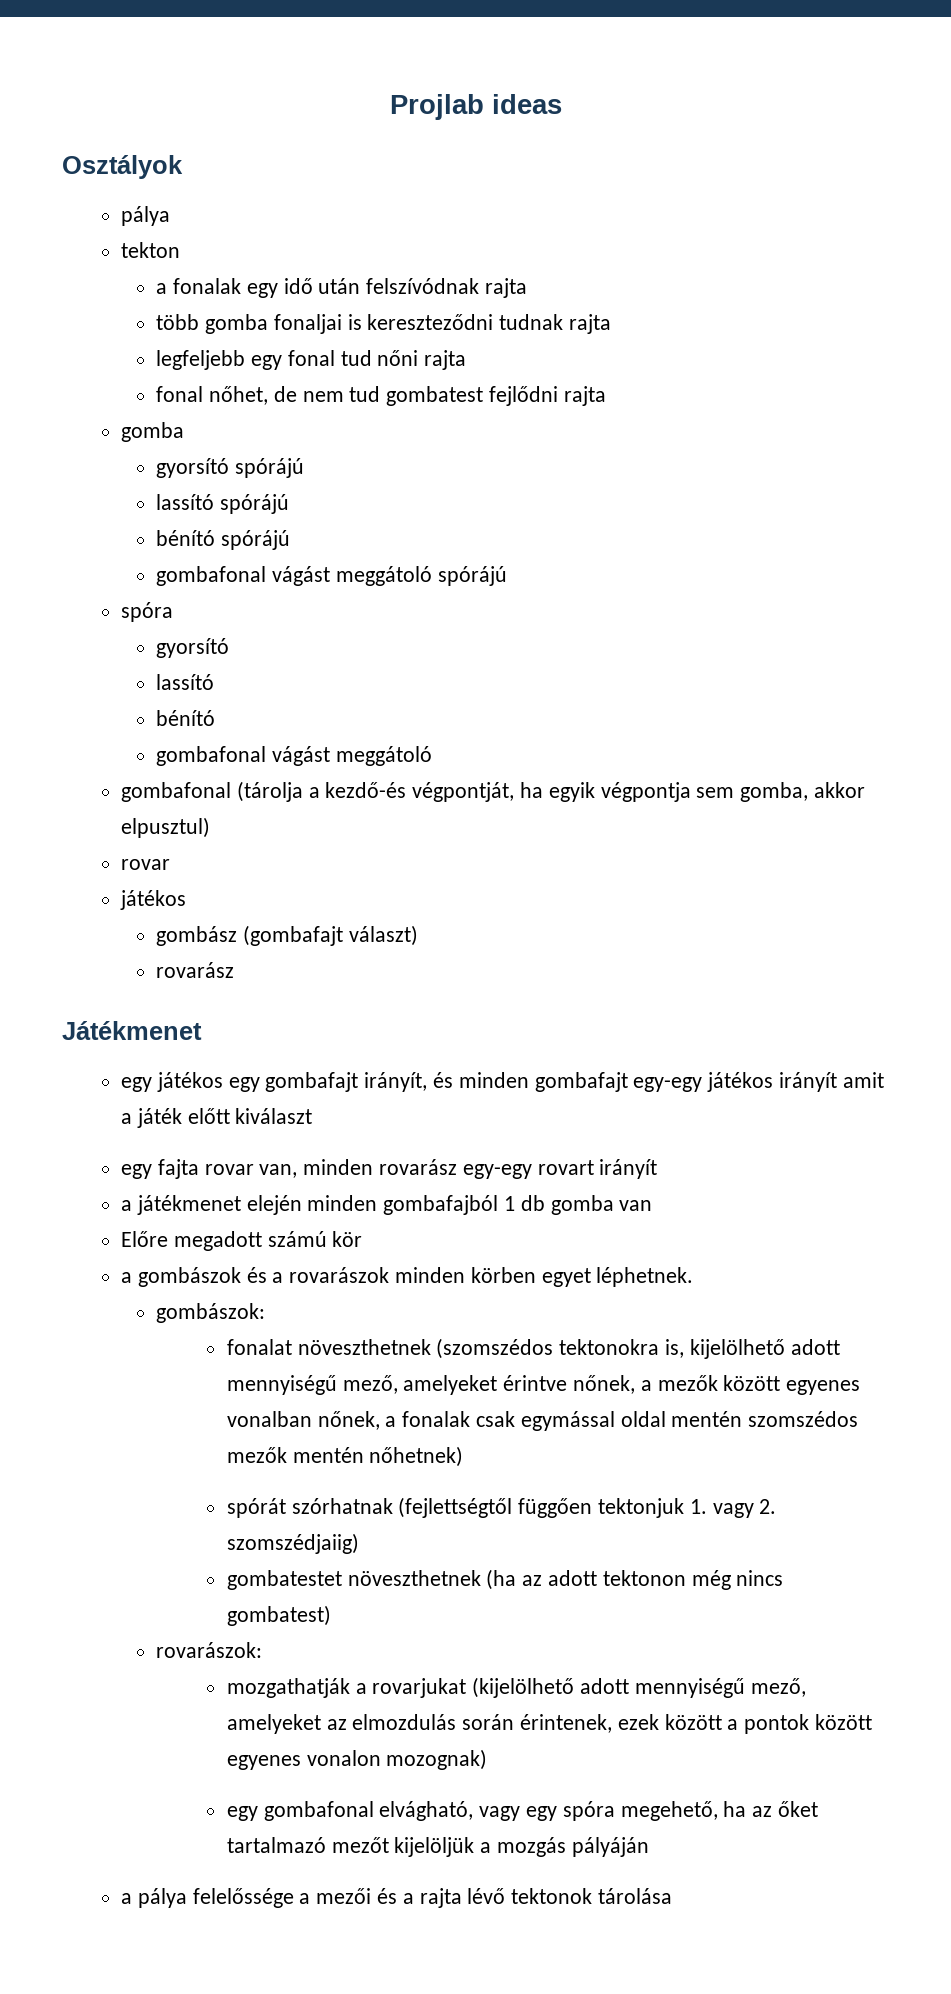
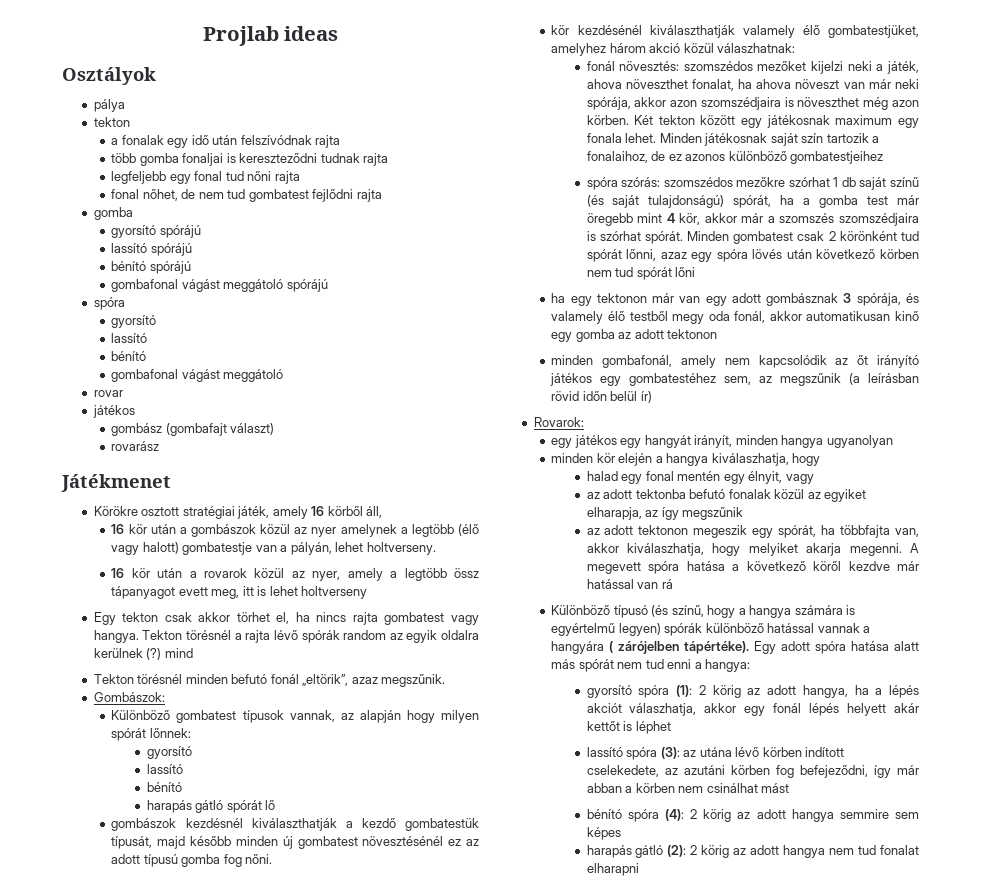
- gombafonal (tárolja a kezdő-és végpontját, ha egyik végpontja sem gomba, akkor elpusztul)
- egy játékos egy gombafajt irányít, és minden gombafajt egy-egy játékos irányít amit a játék előtt kiválaszt
- egy fajta rovar van, minden rovarász egy-egy rovart irányít
- a játékmenet elején minden gombafajból 1 db gomba van
- Előre megadott számú kör
- a gombászok és a rovarászok minden körben egyet léphetnek.
- gombászok:
- fonalat növeszthetnek (szomszédos tektonokra is, kijelölhető adott mennyiségű mező, amelyeket érintve nőnek, a mezők között egyenes vonalban nőnek, a fonalak csak egymással oldal mentén szomszédos mezők mentén nőhetnek)
- spórát szórhatnak (fejlettségtől függően tektonjuk 1. vagy 2. szomszédjaiig)
- gombatestet növeszthetnek (ha az adott tektonon még nincs gombatest)
- rovarászok:
- mozgathatják a rovarjukat (kijelölhető adott mennyiségű mező, amelyeket az elmozdulás során érintenek, ezek között a pontok között egyenes vonalon mozognak)
- egy gombafonal elvágható, vagy egy spóra megehető, ha az őket tartalmazó mezőt kijelöljük a mozgás pályáján
- a pálya felelőssége a mezői és a rajta lévő tektonok tárolása
+ Körökre osztott stratégiai játék, amely 16 körből áll,
+ 16 kör után a gombászok közül az nyer amelynek a legtöbb (élő vagy halott) gombatestje van a pályán, lehet holtverseny.
+ 16 kör után a rovarok közül az nyer, amely a legtöbb össz tápanyagot evett meg, itt is lehet holtverseny
+ Egy tekton csak akkor törhet el, ha nincs rajta gombatest vagy hangya. Tekton törésnél a rajta lévő spórák random az egyik oldalra kerülnek (?) mind
+ Tekton törésnél minden befutó fonál „eltörik”, azaz megszűnik.
+ Gombászok:
+ Különböző gombatest típusok vannak, az alapján hogy milyen spórát lőnnek:
+ gyorsító
+ lassító
+ bénító
+ harapás gátló spórát lő
+ gombászok kezdésnél kiválaszthatják a kezdő gombatestük típusát, majd később minden új gombatest növesztésénél ez az adott típusú gomba fog nőni.
+ kör kezdésénél kiválaszthatják valamely élő gombatestjüket, amelyhez három akció közül válaszhatnak:
+ fonál növesztés: szomszédos mezőket kijelzi neki a játék, ahova növeszthet fonalat, ha ahova növeszt van már neki spórája, akkor azon szomszédjaira is növeszthet még azon körben. Két tekton között egy játékosnak maximum egy fonala lehet. Minden játékosnak saját szín tartozik a fonalaihoz, de ez azonos különböző gombatestjeihez
+ spóra szórás: szomszédos mezőkre szórhat 1 db saját színű (és saját tulajdonságú) spórát, ha a gomba test már öregebb mint 4 kör, akkor már a szomszés szomszédjaira is szórhat spórát. Minden gombatest csak 2 körönként tud spórát lőnni, azaz egy spóra lövés után következő körben nem tud spórát lőni
+ ha egy tektonon már van egy adott gombásznak 3 spórája, és valamely élő testből megy oda fonál, akkor automatikusan kinő egy gomba az adott tektonon
+ minden gombafonál, amely nem kapcsolódik az őt irányító játékos egy gombatestéhez sem, az megszűnik (a leírásban rövid időn belül ír)
+ Rovarok:
+ egy játékos egy hangyát irányít, minden hangya ugyanolyan
+ minden kör elején a hangya kiválaszhatja, hogy
+ halad egy fonal mentén egy élnyit, vagy
+ az adott tektonba befutó fonalak közül az egyiket elharapja, az így megszűnik
+ az adott tektonon megeszik egy spórát, ha többfajta van, akkor kiválaszhatja, hogy melyiket akarja megenni. A megevett spóra hatása a következő köről kezdve már hatással van rá
+ Különböző típusó (és színű, hogy a hangya számára is egyértelmű legyen) spórák különböző hatással vannak a hangyára ( zárójelben tápértéke). Egy adott spóra hatása alatt más spórát nem tud enni a hangya:
+ gyorsító spóra (1): 2 körig az adott hangya, ha a lépés akciót válaszhatja, akkor egy fonál lépés helyett akár kettőt is léphet
+ lassító spóra (3): az utána lévő körben indított cselekedete, az azutáni körben fog befejeződni, így már abban a körben nem csinálhat mást
+ bénító spóra (4): 2 körig az adott hangya semmire sem képes
+ harapás gátló (2): 2 körig az adott hangya nem tud fonalat elharapni

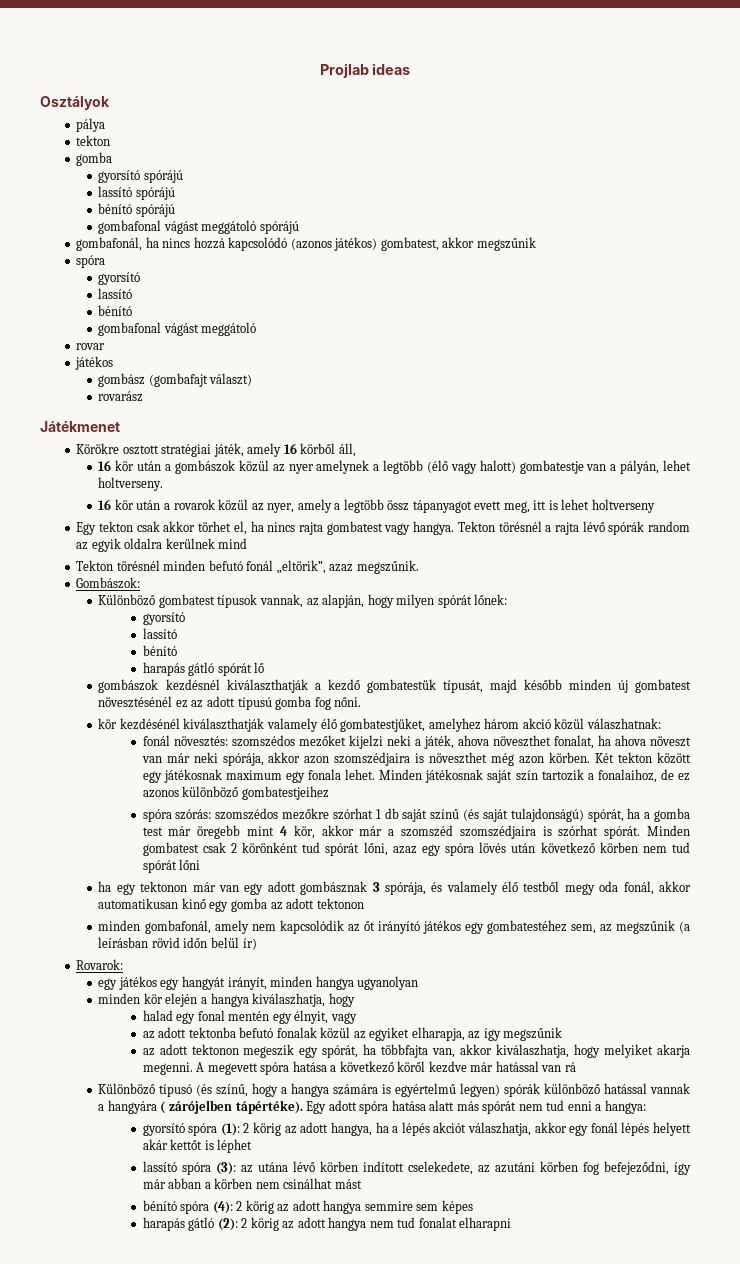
- a fonalak egy idő után felszívódnak rajta
- több gomba fonaljai is kereszteződni tudnak rajta
- legfeljebb egy fonal tud nőni rajta
- fonal nőhet, de nem tud gombatest fejlődni rajta
+ gombafonál, ha nincs hozzá kapcsolódó (azonos játékos) gombatest, akkor megszűnik
- Tekton törésnél a rajta lévő spórák random az egyik oldalra kerülnek (?) mind
+ Tekton törésnél a rajta lévő spórák random az egyik oldalra kerülnek mind
- Különböző gombatest típusok vannak, az alapján hogy milyen spórát lőnnek:
+ Különböző gombatest típusok vannak, az alapján, hogy milyen spórát lőnek:
- spóra szórás: szomszédos mezőkre szórhat 1 db saját színű (és saját tulajdonságú) spórát, ha a gomba test már öregebb mint 4 kör, akkor már a szomszés szomszédjaira is szórhat spórát.
+ spóra szórás: szomszédos mezőkre szórhat 1 db saját színű (és saját tulajdonságú) spórát, ha a gomba test már öregebb mint 4 kör, akkor már a szomszéd szomszédjaira is szórhat spórát.
- Minden gombatest csak 2 körönként tud spórát lőnni, azaz egy spóra lövés után következő körben nem tud spórát lőni
+ Minden gombatest csak 2 körönként tud spórát lőni, azaz egy spóra lövés után következő körben nem tud spórát lőni

